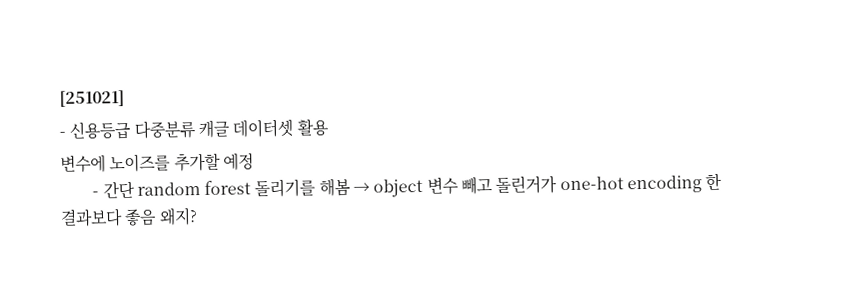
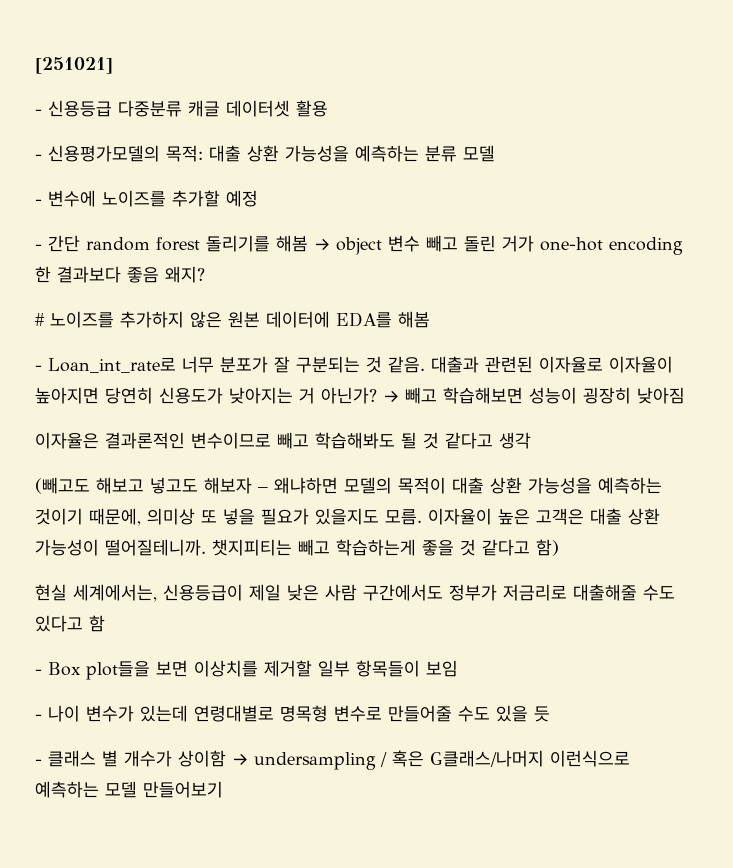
- 변수에 노이즈를 추가할 예정
+ - 신용평가모델의 목적: 대출 상환 가능성을 예측하는 분류 모델
+ - 변수에 노이즈를 추가할 예정
- - 간단 random forest 돌리기를 해봄 → object 변수 빼고 돌린거가 one-hot encoding 한 결과보다 좋음 왜지?
+ - 간단 random forest 돌리기를 해봄 → object 변수 빼고 돌린 거가 one-hot encoding 한 결과보다 좋음 왜지?
+ # 노이즈를 추가하지 않은 원본 데이터에 EDA를 해봄
+ - Loan_int_rate로 너무 분포가 잘 구분되는 것 같음. 대출과 관련된 이자율로 이자율이 높아지면 당연히 신용도가 낮아지는 거 아닌가? → 빼고 학습해보면 성능이 굉장히 낮아짐
+ 이자율은 결과론적인 변수이므로 빼고 학습해봐도 될 것 같다고 생각
+ (빼고도 해보고 넣고도 해보자 – 왜냐하면 모델의 목적이 대출 상환 가능성을 예측하는 것이기 때문에, 의미상 또 넣을 필요가 있을지도 모름. 이자율이 높은 고객은 대출 상환 가능성이 떨어질테니까. 챗지피티는 빼고 학습하는게 좋을 것 같다고 함)
+ 현실 세계에서는, 신용등급이 제일 낮은 사람 구간에서도 정부가 저금리로 대출해줄 수도 있다고 함
+ - Box plot들을 보면 이상치를 제거할 일부 항목들이 보임
+ - 나이 변수가 있는데 연령대별로 명목형 변수로 만들어줄 수도 있을 듯
+ - 클래스 별 개수가 상이함 → undersampling / 혹은 G클래스/나머지 이런식으로 예측하는 모델 만들어보기

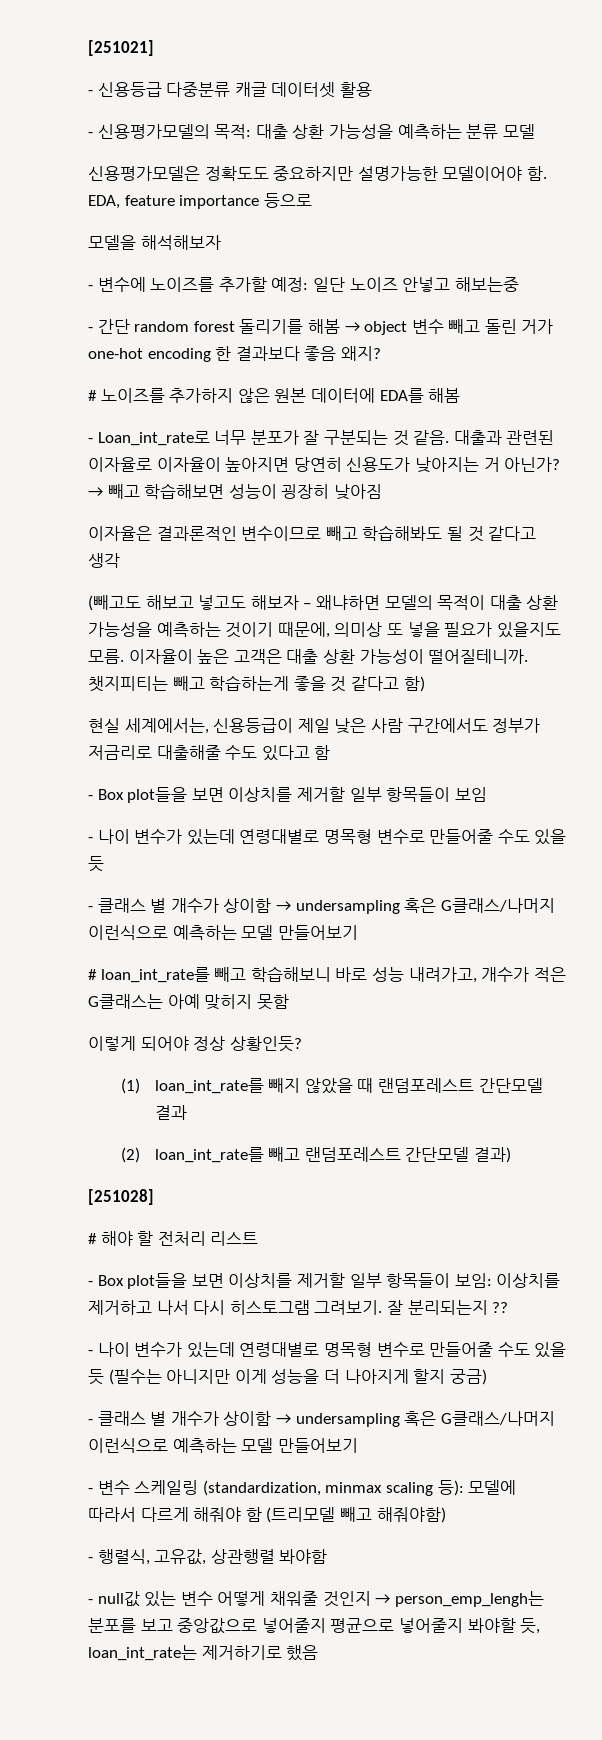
+ 신용평가모델은 정확도도 중요하지만 설명가능한 모델이어야 함. EDA, feature importance 등으로
+ 모델을 해석해보자
- - 변수에 노이즈를 추가할 예정
+ - 변수에 노이즈를 추가할 예정: 일단 노이즈 안넣고 해보는중
  - Box plot들을 보면 이상치를 제거할 일부 항목들이 보임
  - 나이 변수가 있는데 연령대별로 명목형 변수로 만들어줄 수도 있을 듯
- - 클래스 별 개수가 상이함 → undersampling / 혹은 G클래스/나머지 이런식으로 예측하는 모델 만들어보기
+ - 클래스 별 개수가 상이함 → undersampling 혹은 G클래스/나머지 이런식으로 예측하는 모델 만들어보기
+ # loan_int_rate를 빼고 학습해보니 바로 성능 내려가고, 개수가 적은 G클래스는 아예 맞히지 못함
+ 이렇게 되어야 정상 상황인듯?
+ (1) loan_int_rate를 빼지 않았을 때 랜덤포레스트 간단모델 결과
+ (2) loan_int_rate를 빼고 랜덤포레스트 간단모델 결과)
+ [251028]
+ # 해야 할 전처리 리스트
+ - Box plot들을 보면 이상치를 제거할 일부 항목들이 보임: 이상치를 제거하고 나서 다시 히스토그램 그려보기. 잘 분리되는지 ??
+ - 나이 변수가 있는데 연령대별로 명목형 변수로 만들어줄 수도 있을 듯 (필수는 아니지만 이게 성능을 더 나아지게 할지 궁금)
+ - 클래스 별 개수가 상이함 → undersampling 혹은 G클래스/나머지 이런식으로 예측하는 모델 만들어보기
+ - 변수 스케일링 (standardization, minmax scaling 등): 모델에 따라서 다르게 해줘야 함 (트리모델 빼고 해줘야함)
+ - 행렬식, 고유값, 상관행렬 봐야함
+ - null값 있는 변수 어떻게 채워줄 것인지 → person_emp_lengh는 분포를 보고 중앙값으로 넣어줄지 평균으로 넣어줄지 봐야할 듯, loan_int_rate는 제거하기로 했음

